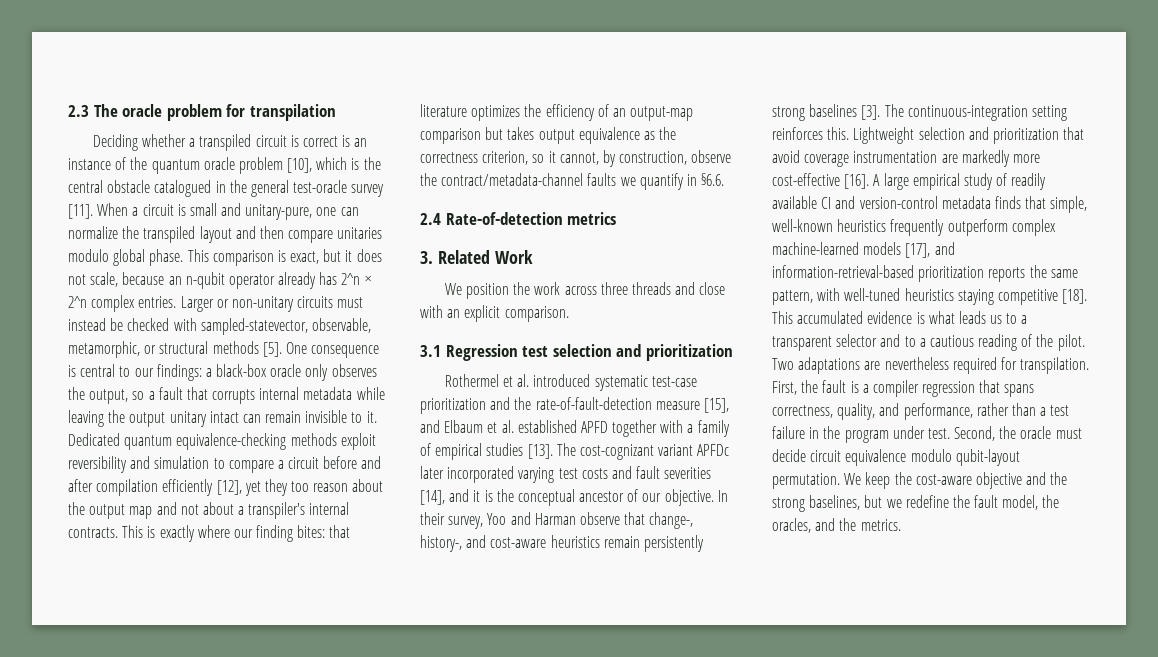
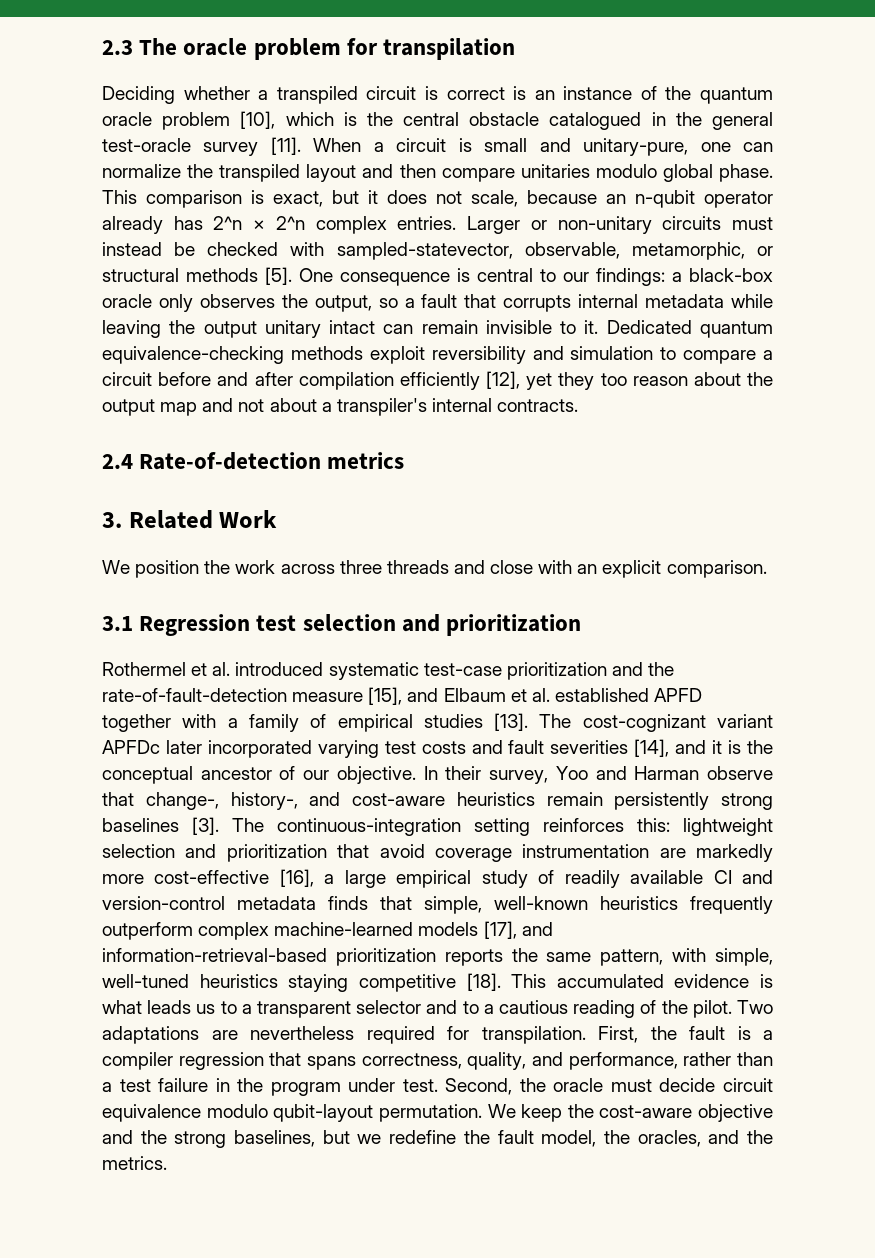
- This is exactly where our finding bites: that literature optimizes the efficiency of an output-map comparison but takes output equivalence as the correctness criterion, so it cannot, by construction, observe the contract/metadata-channel faults we quantify in §6.6.
- The continuous-integration setting reinforces this. Lightweight selection and prioritization that avoid coverage instrumentation are markedly more cost-effective [16]. A large empirical study of readily available CI and version-control metadata finds that simple, well-known heuristics frequently outperform complex machine-learned models [17], and information-retrieval-based prioritization reports the same pattern, with well-tuned heuristics staying competitive [18].
+ The continuous-integration setting reinforces this: lightweight selection and prioritization that avoid coverage instrumentation are markedly more cost-effective [16], a large empirical study of readily available CI and version-control metadata finds that simple, well-known heuristics frequently outperform complex machine-learned models [17], and information-retrieval-based prioritization reports the same pattern, with simple, well-tuned heuristics staying competitive [18].

